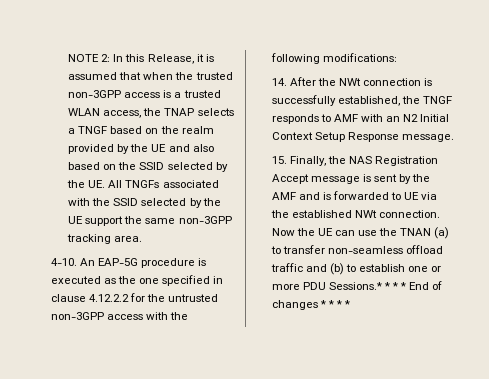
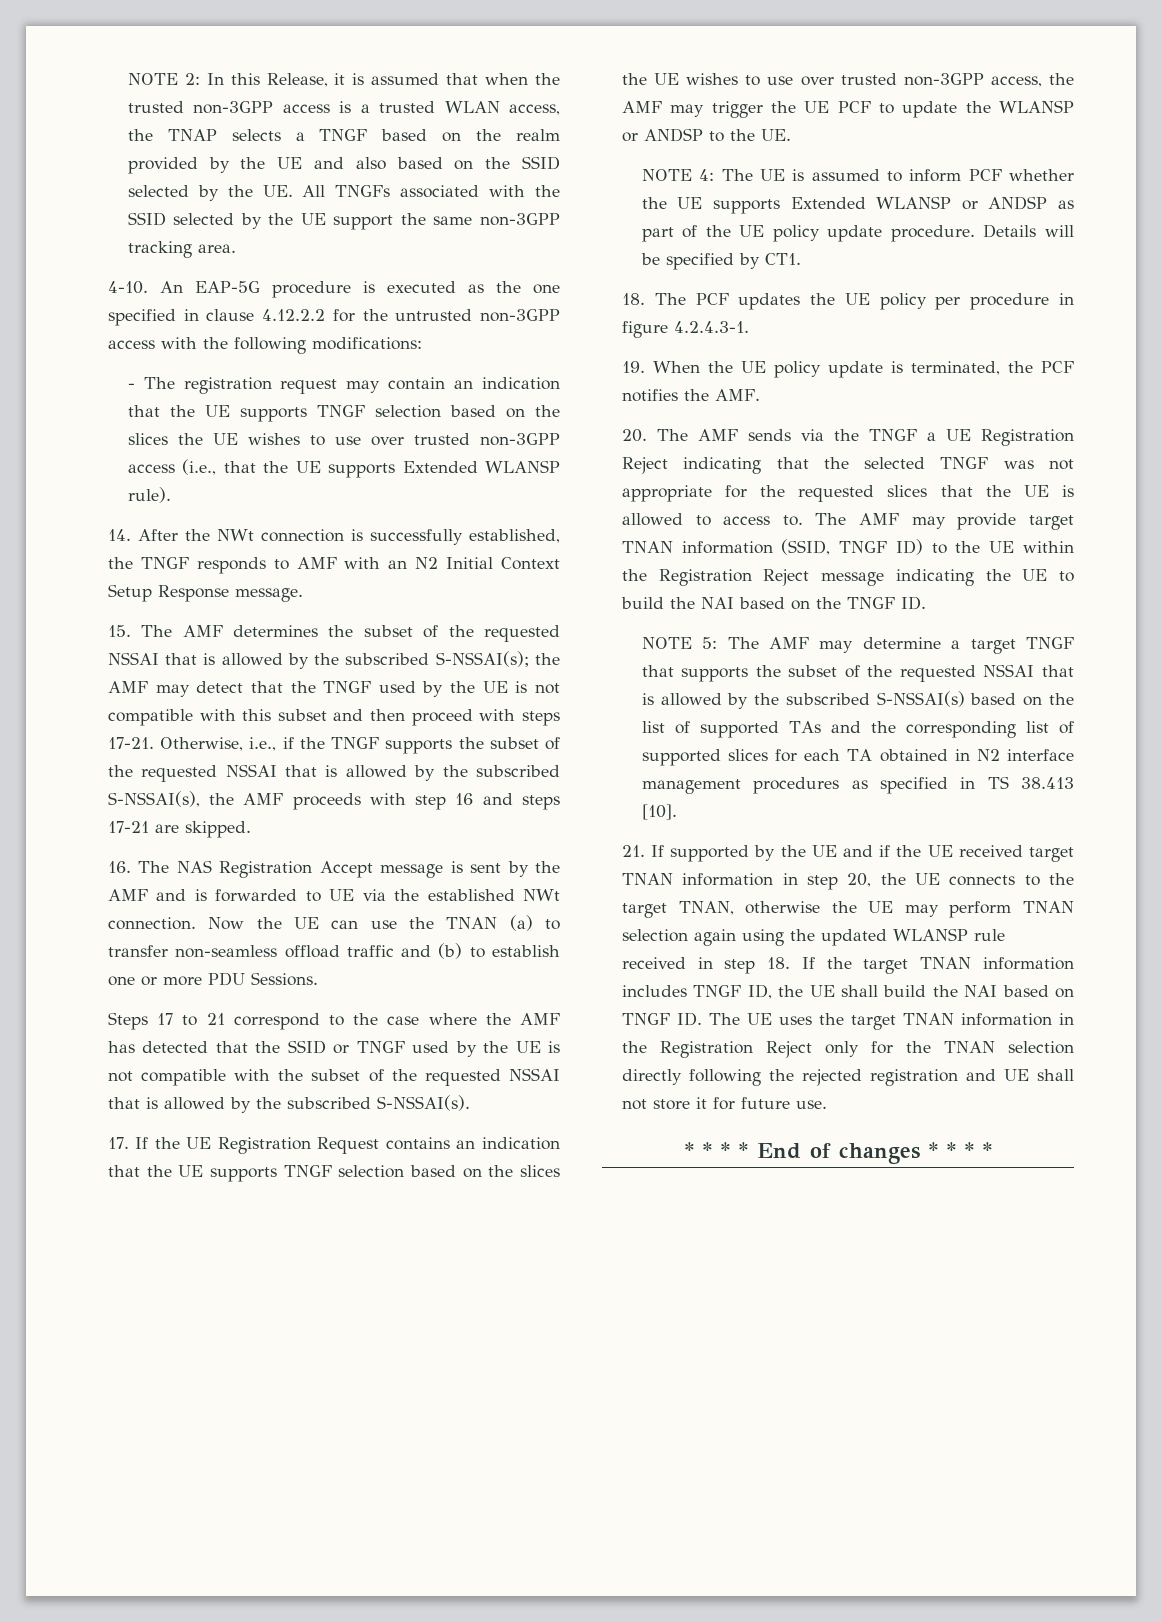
+ - The registration request may contain an indication that the UE supports TNGF selection based on the slices the UE wishes to use over trusted non-3GPP access (i.e., that the UE supports Extended WLANSP rule).
- 15. Finally, the NAS Registration Accept message is sent by the AMF and is forwarded to UE via the established NWt connection.
+ 15. The AMF determines the subset of the requested NSSAI that is allowed by the subscribed S-NSSAI(s); the AMF may detect that the TNGF used by the UE is not compatible with this subset and then proceed with steps 17-21. Otherwise, i.e., if the TNGF supports the subset of the requested NSSAI that is allowed by the subscribed S-NSSAI(s), the AMF proceeds with step 16 and steps 17-21 are skipped.
+ 16. The NAS Registration Accept message is sent by the AMF and is forwarded to UE via the established NWt connection.
- Now the UE can use the TNAN (a) to transfer non-seamless offload traffic and (b) to establish one or more PDU Sessions.* * * * End of changes * * * *
+ Now the UE can use the TNAN (a) to transfer non-seamless offload traffic and (b) to establish one or more PDU Sessions.
+ Steps 17 to 21 correspond to the case where the AMF has detected that the SSID or TNGF used by the UE is not compatible with the subset of the requested NSSAI that is allowed by the subscribed S-NSSAI(s).
+ 17. If the UE Registration Request contains an indication that the UE supports TNGF selection based on the slices the UE wishes to use over trusted non-3GPP access, the AMF may trigger the UE PCF to update the WLANSP or ANDSP to the UE.
+ NOTE 4: The UE is assumed to inform PCF whether the UE supports Extended WLANSP or ANDSP as part of the UE policy update procedure. Details will be specified by CT1.
+ 18. The PCF updates the UE policy per procedure in figure 4.2.4.3-1.
+ 19. When the UE policy update is terminated, the PCF notifies the AMF.
+ 20. The AMF sends via the TNGF a UE Registration Reject indicating that the selected TNGF was not appropriate for the requested slices that the UE is allowed to access to. The AMF may provide target TNAN information (SSID, TNGF ID) to the UE within the Registration Reject message indicating the UE to build the NAI based on the TNGF ID.
+ NOTE 5: The AMF may determine a target TNGF that supports the subset of the requested NSSAI that is allowed by the subscribed S-NSSAI(s) based on the list of supported TAs and the corresponding list of supported slices for each TA obtained in N2 interface management procedures as specified in TS 38.413 [10].
+ 21. If supported by the UE and if the UE received target TNAN information in step 20, the UE connects to the target TNAN, otherwise the UE may perform TNAN selection again using the updated WLANSP rule received in step 18. If the target TNAN information includes TNGF ID, the UE shall build the NAI based on TNGF ID. The UE uses the target TNAN information in the Registration Reject only for the TNAN selection directly following the rejected registration and UE shall not store it for future use.
+ * * * * End of changes * * * *

